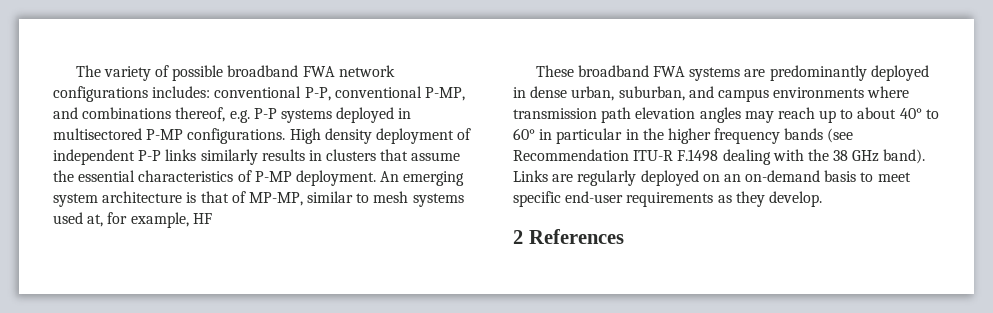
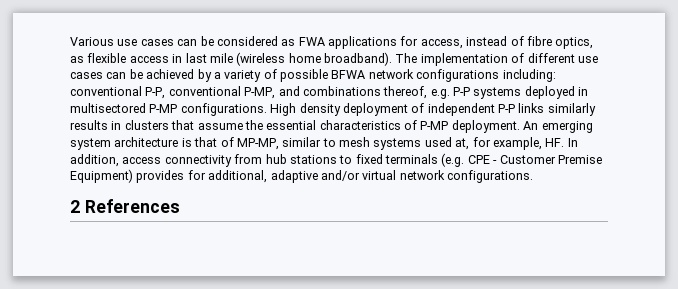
- The variety of possible broadband FWA network configurations includes: conventional P-P, conventional P-MP, and combinations thereof, e.g. P-P systems deployed in multisectored P-MP configurations.
+ Various use cases can be considered as FWA applications for access, instead of fibre optics, as flexible access in last mile (wireless home broadband). The implementation of different use cases can be achieved by a variety of possible BFWA network configurations including: conventional P-P, conventional P-MP, and combinations thereof, e.g. P-P systems deployed in multisectored P-MP configurations.
- An emerging system architecture is that of MP-MP, similar to mesh systems used at, for example, HF
- These broadband FWA systems are predominantly deployed in dense urban, suburban, and campus environments where transmission path elevation angles may reach up to about 40° to 60° in particular in the higher frequency bands (see Recommendation ITU-R F.1498 dealing with the 38 GHz band). Links are regularly deployed on an on-demand basis to meet specific end-user requirements as they develop.
+ An emerging system architecture is that of MP-MP, similar to mesh systems used at, for example, HF. In addition, access connectivity from hub stations to fixed terminals (e.g. CPE - Customer Premise Equipment) provides for additional, adaptive and/or virtual network configurations.

